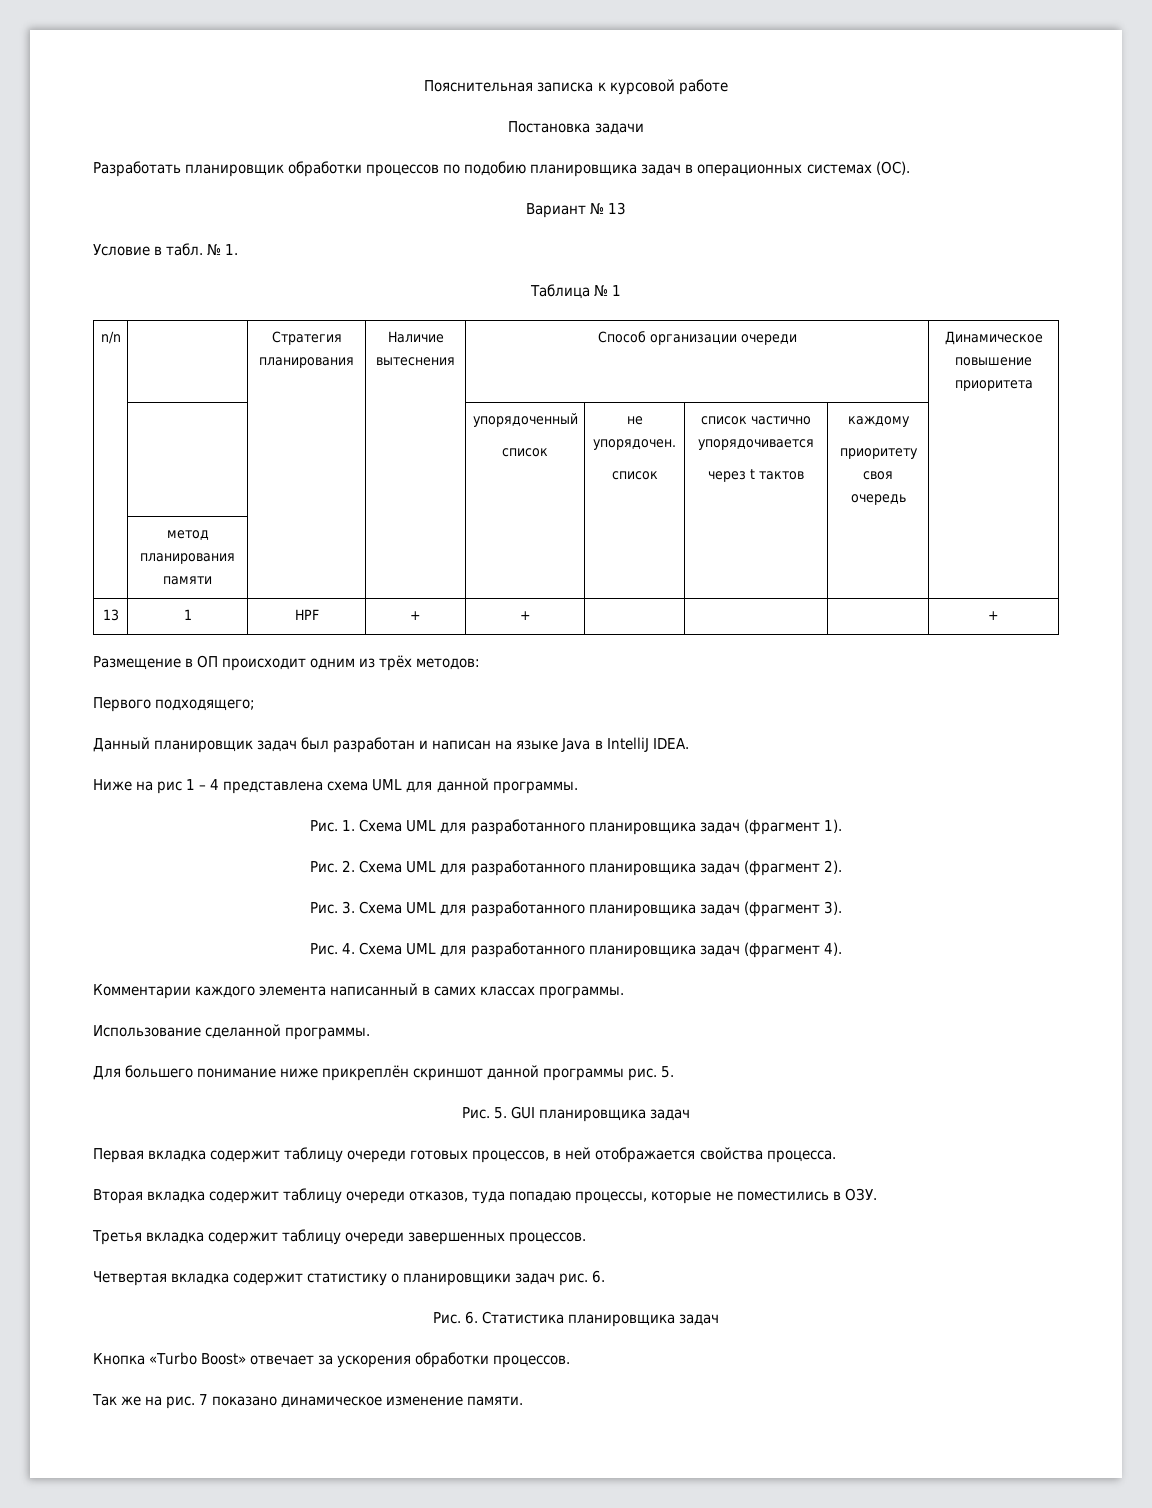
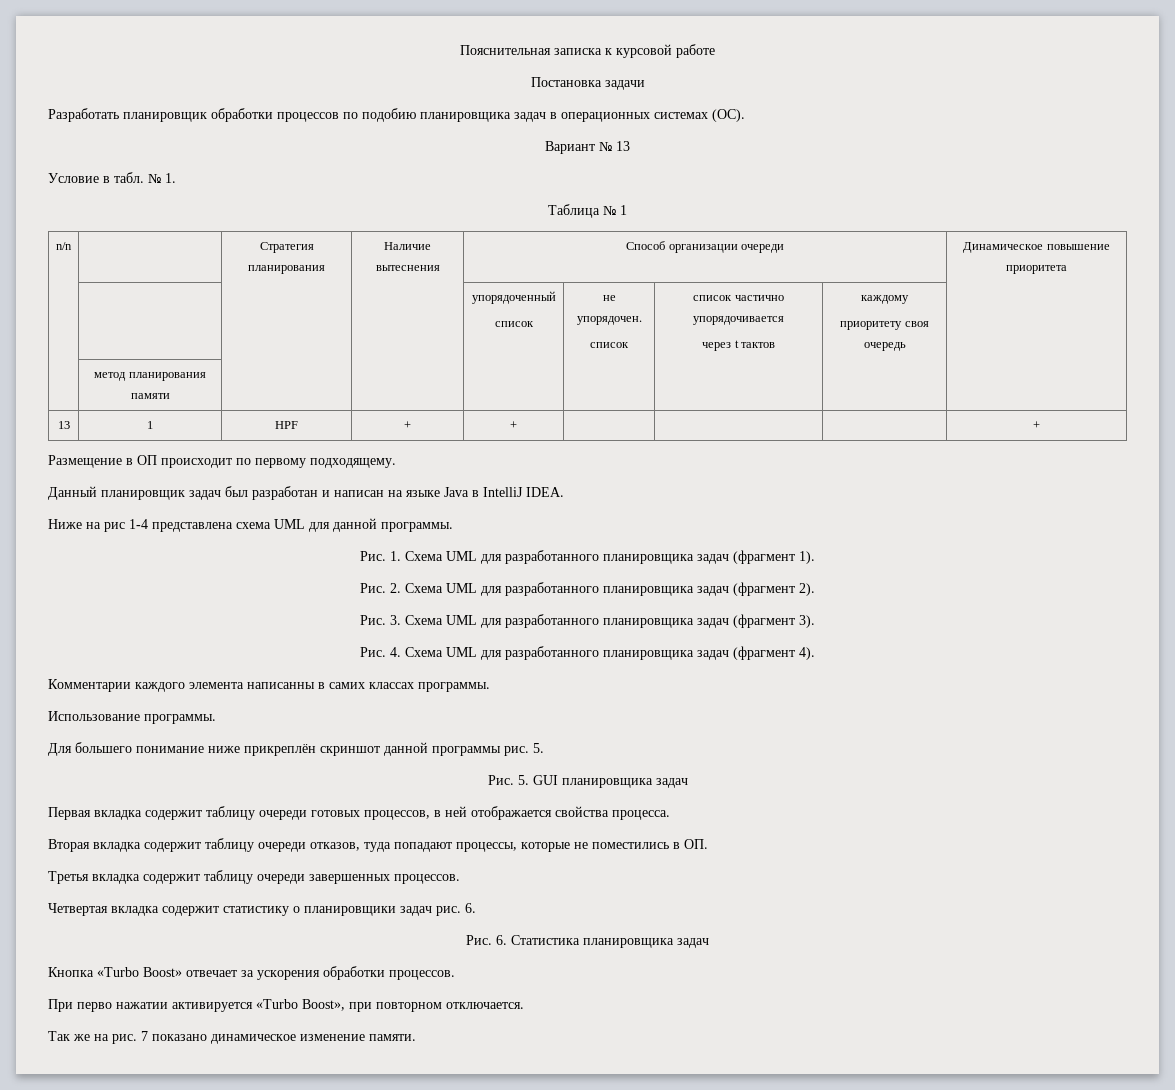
- Размещение в ОП происходит одним из трёх методов:
- Первого подходящего;
+ Размещение в ОП происходит по первому подходящему.
- Ниже на рис 1 – 4 представлена схема UML для данной программы.
+ Ниже на рис 1-4 представлена схема UML для данной программы.
- Комментарии каждого элемента написанный в самих классах программы.
+ Комментарии каждого элемента написанны в самих классах программы.
- Использование сделанной программы.
+ Использование программы.
- Вторая вкладка содержит таблицу очереди отказов, туда попадаю процессы, которые не поместились в ОЗУ.
+ Вторая вкладка содержит таблицу очереди отказов, туда попадают процессы, которые не поместились в ОП.
+ При перво нажатии активируется «Turbo Boost», при повторном отключается.

